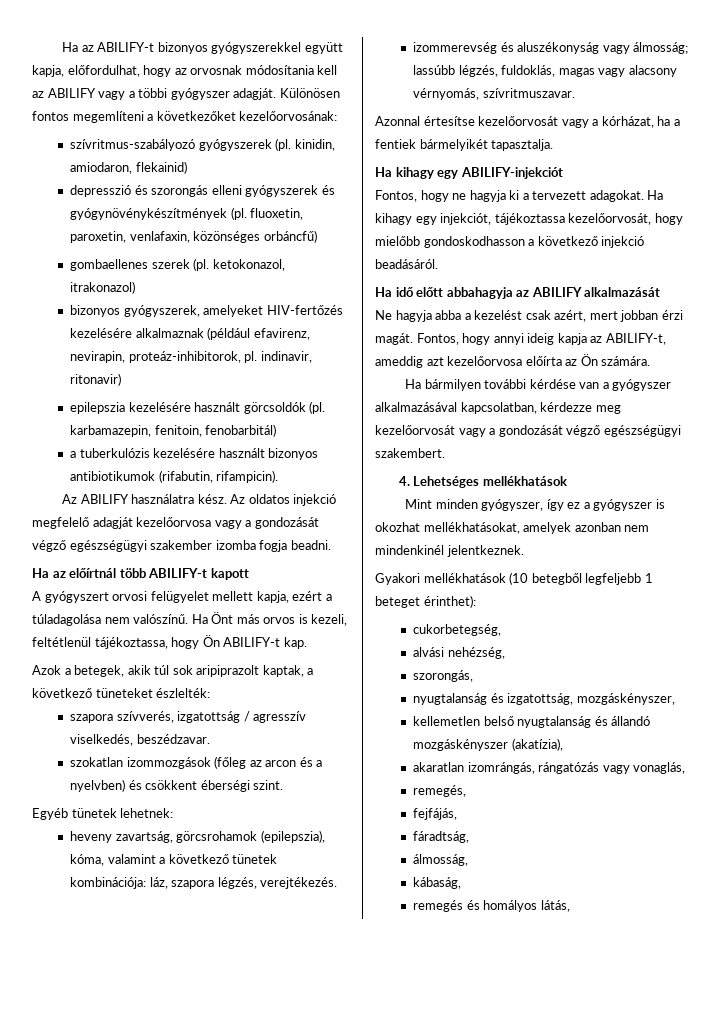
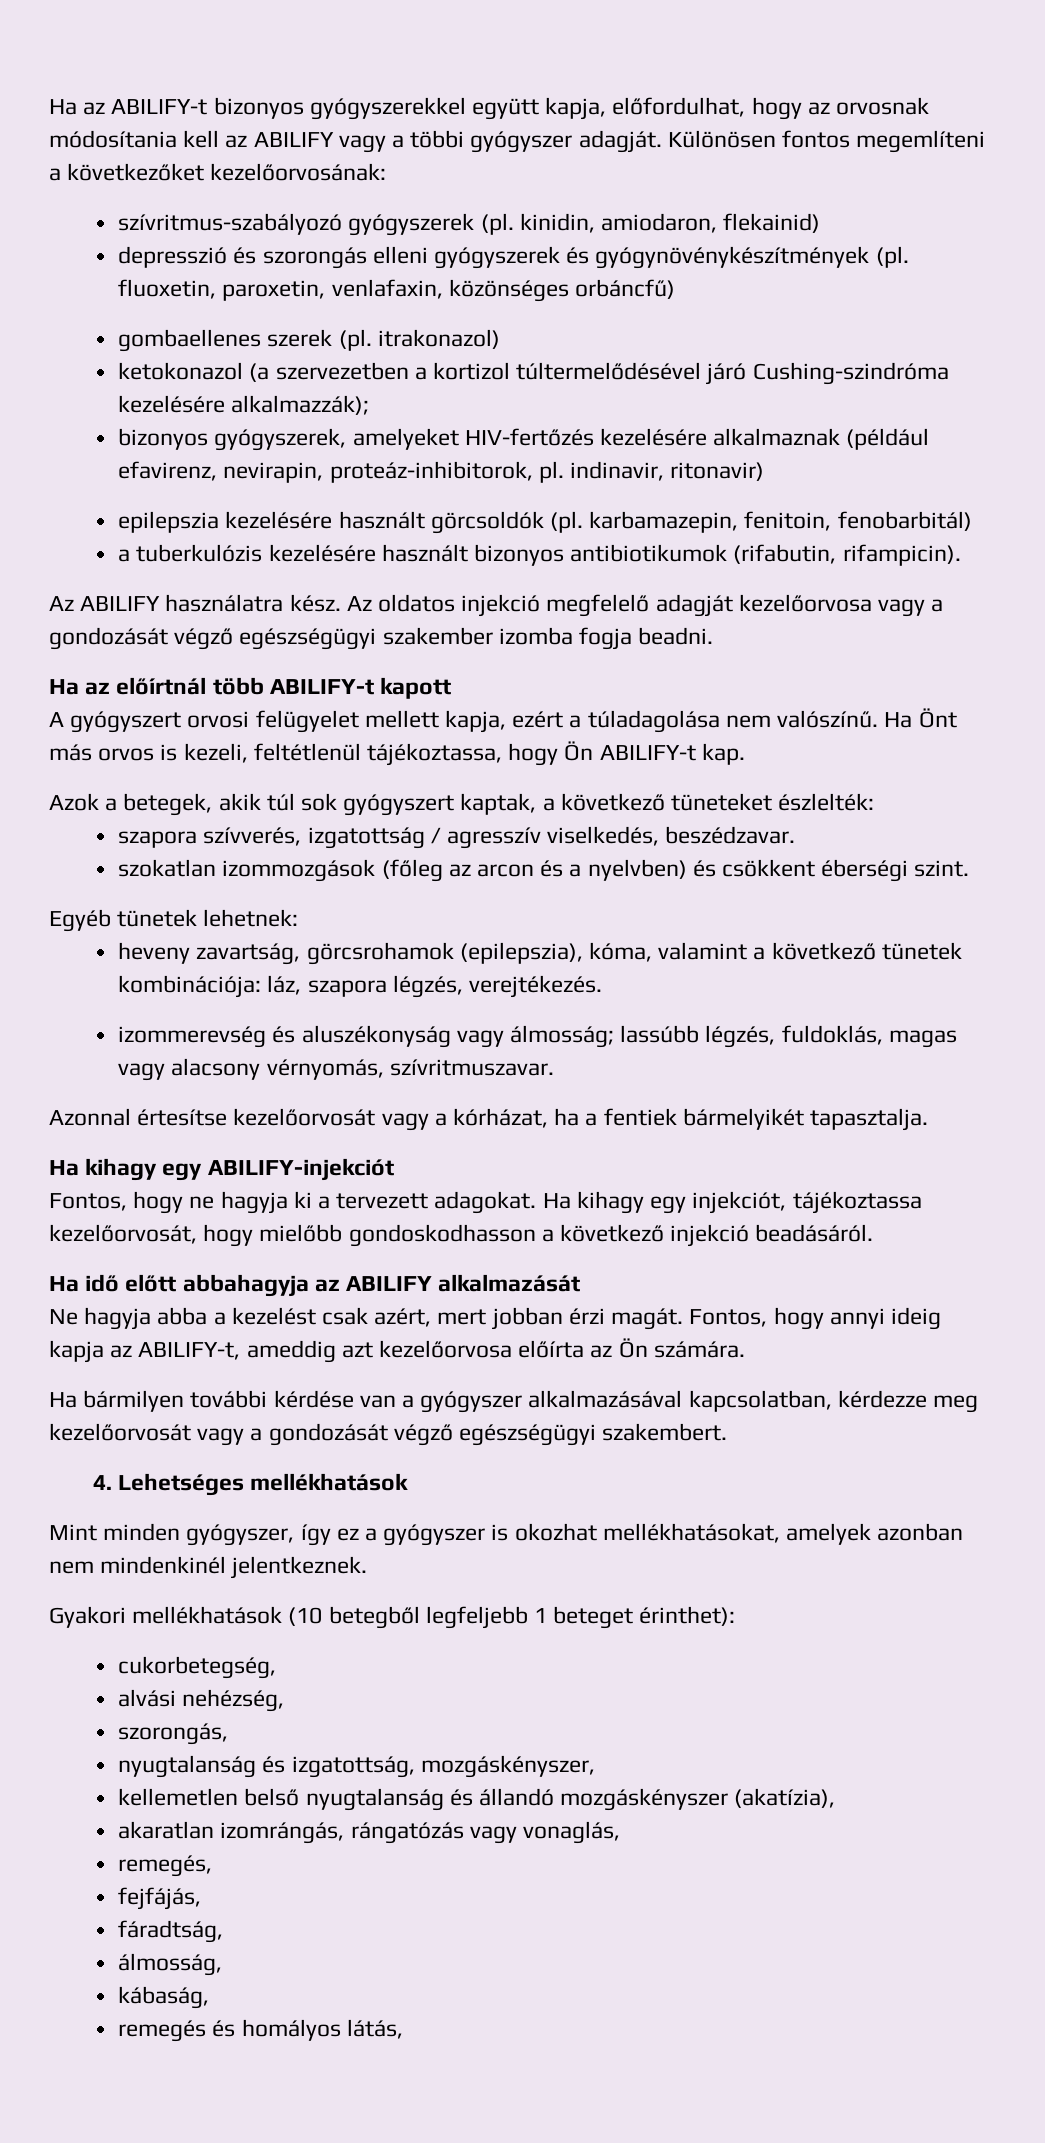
- gombaellenes szerek (pl. ketokonazol, itrakonazol)
+ gombaellenes szerek (pl. itrakonazol)
+ ketokonazol (a szervezetben a kortizol túltermelődésével járó Cushing-szindróma kezelésére alkalmazzák);
- Azok a betegek, akik túl sok aripiprazolt kaptak, a következő tüneteket észlelték:
+ Azok a betegek, akik túl sok gyógyszert kaptak, a következő tüneteket észlelték:

